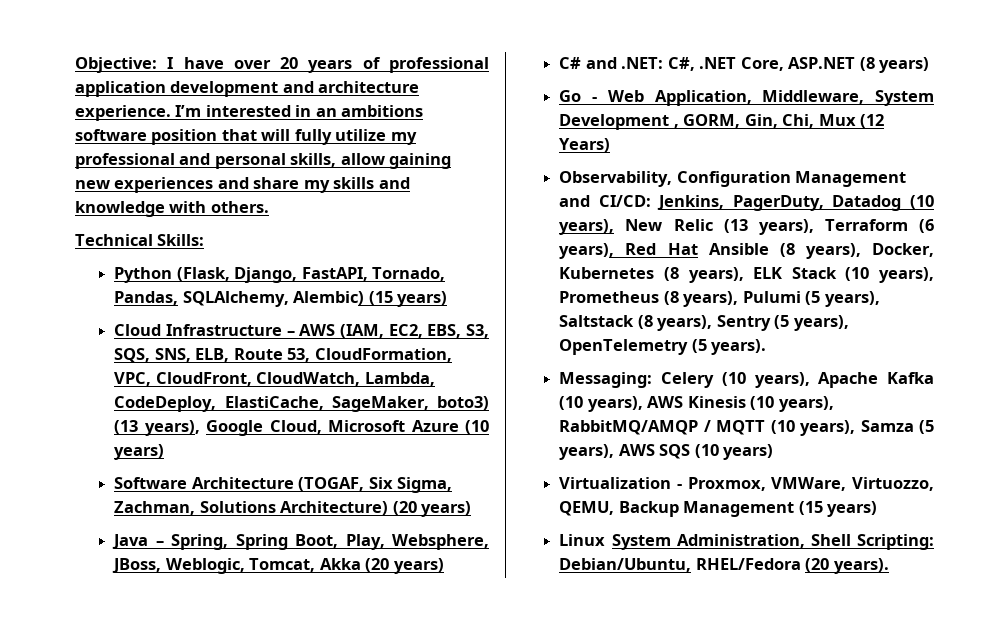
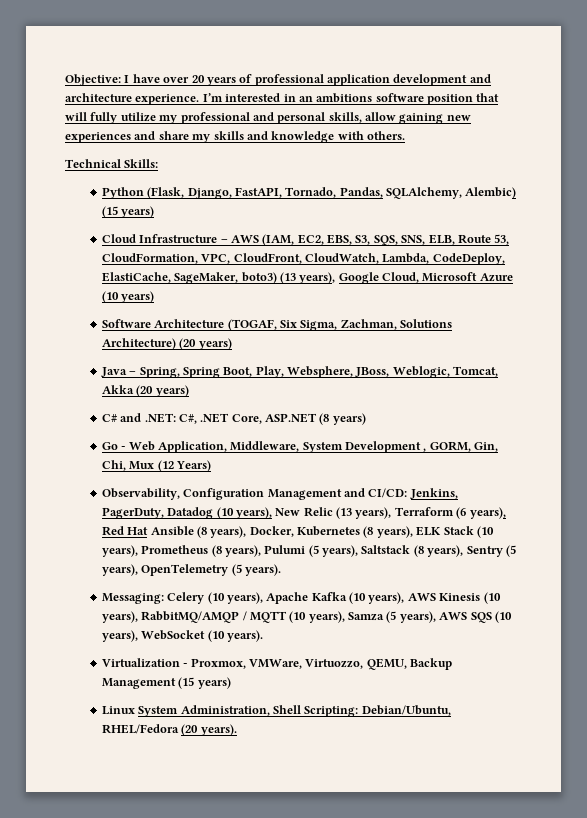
- Messaging: Celery (10 years), Apache Kafka (10 years), AWS Kinesis (10 years), RabbitMQ/AMQP / MQTT (10 years), Samza (5 years), AWS SQS (10 years)
+ Messaging: Celery (10 years), Apache Kafka (10 years), AWS Kinesis (10 years), RabbitMQ/AMQP / MQTT (10 years), Samza (5 years), AWS SQS (10 years), WebSocket (10 years).

